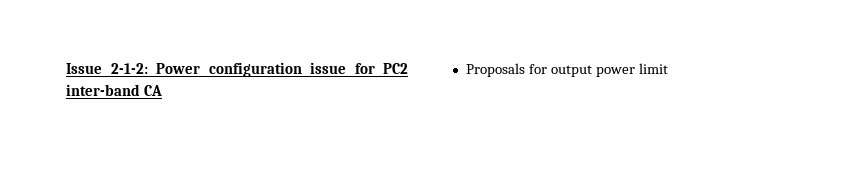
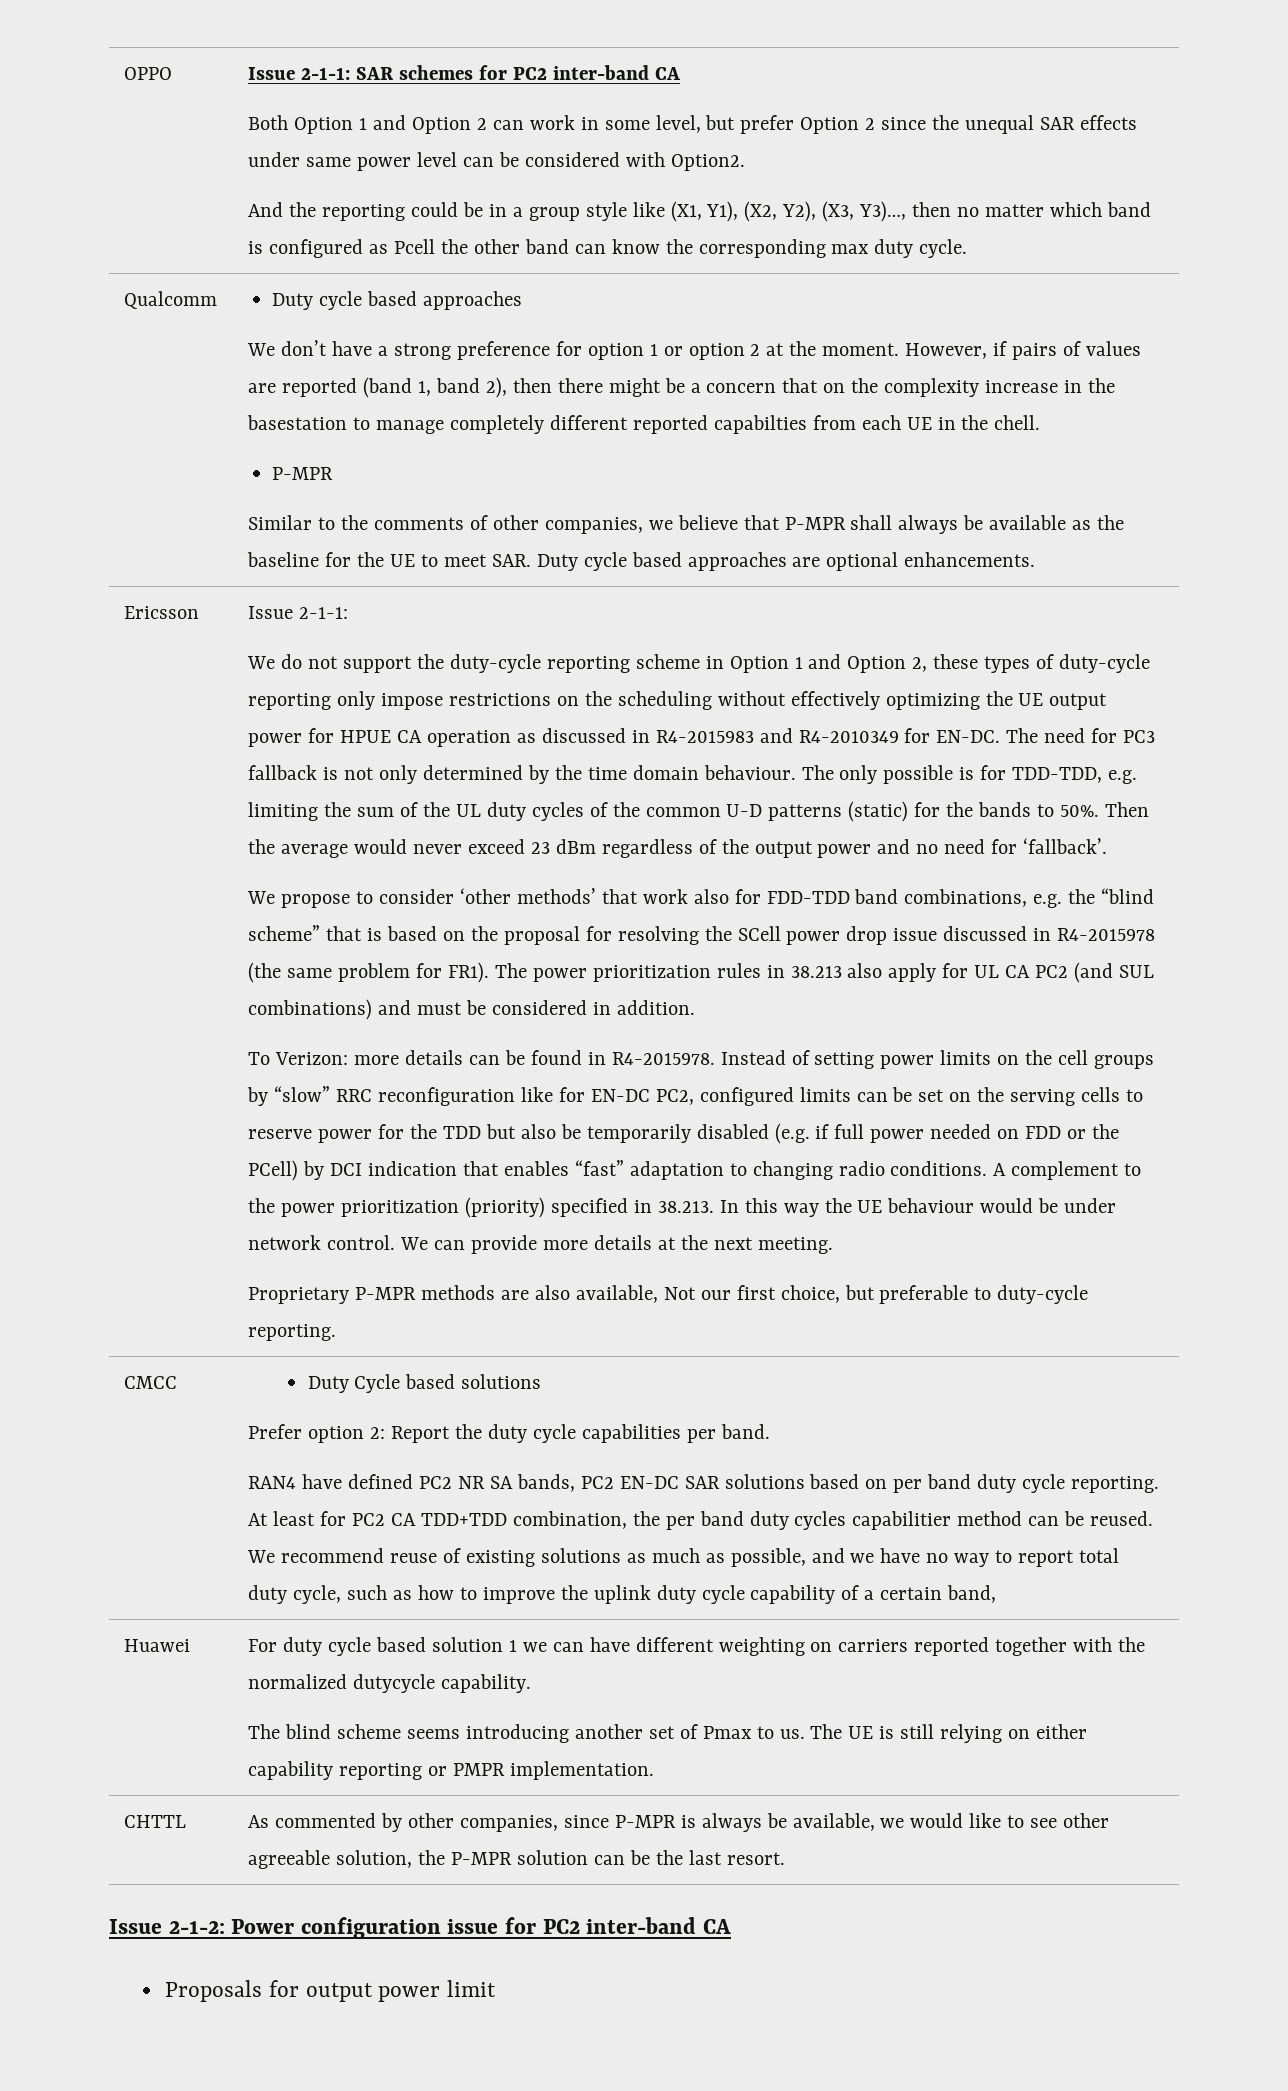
+ OPPO | Issue 2-1-1: SAR schemes for PC2 inter-band CA
+ Both Option 1 and Option 2 can work in some level, but prefer Option 2 since the unequal SAR effects under same power level can be considered with Option2.
+ And the reporting could be in a group style like (X1, Y1), (X2, Y2), (X3, Y3)…, then no matter which band is configured as Pcell the other band can know the corresponding max duty cycle.
+ Qualcomm | Duty cycle based approaches
+ We don’t have a strong preference for option 1 or option 2 at the moment. However, if pairs of values are reported (band 1, band 2), then there might be a concern that on the complexity increase in the basestation to manage completely different reported capabilties from each UE in the chell.
+ P-MPR
+ Similar to the comments of other companies, we believe that P-MPR shall always be available as the baseline for the UE to meet SAR. Duty cycle based approaches are optional enhancements.
+ Ericsson | Issue 2-1-1:
+ We do not support the duty-cycle reporting scheme in Option 1 and Option 2, these types of duty-cycle reporting only impose restrictions on the scheduling without effectively optimizing the UE output power for HPUE CA operation as discussed in R4-2015983 and R4-2010349 for EN-DC. The need for PC3 fallback is not only determined by the time domain behaviour. The only possible is for TDD-TDD, e.g. limiting the sum of the UL duty cycles of the common U-D patterns (static) for the bands to 50%. Then the average would never exceed 23 dBm regardless of the output power and no need for ‘fallback’.
+ We propose to consider ‘other methods’ that work also for FDD-TDD band combinations, e.g. the “blind scheme” that is based on the proposal for resolving the SCell power drop issue discussed in R4-2015978 (the same problem for FR1). The power prioritization rules in 38.213 also apply for UL CA PC2 (and SUL combinations) and must be considered in addition.
+ To Verizon: more details can be found in R4-2015978. Instead of setting power limits on the cell groups by “slow” RRC reconfiguration like for EN-DC PC2, configured limits can be set on the serving cells to reserve power for the TDD but also be temporarily disabled (e.g. if full power needed on FDD or the PCell) by DCI indication that enables “fast” adaptation to changing radio conditions. A complement to the power prioritization (priority) specified in 38.213. In this way the UE behaviour would be under network control. We can provide more details at the next meeting.
+ Proprietary P-MPR methods are also available, Not our first choice, but preferable to duty-cycle reporting.
+ CMCC | Duty Cycle based solutions
+ Prefer option 2: Report the duty cycle capabilities per band.
+ RAN4 have defined PC2 NR SA bands, PC2 EN-DC SAR solutions based on per band duty cycle reporting. At least for PC2 CA TDD+TDD combination, the per band duty cycles capabilitier method can be reused. We recommend reuse of existing solutions as much as possible, and we have no way to report total duty cycle, such as how to improve the uplink duty cycle capability of a certain band,
+ Huawei | For duty cycle based solution 1 we can have different weighting on carriers reported together with the normalized dutycycle capability.
+ The blind scheme seems introducing another set of Pmax to us. The UE is still relying on either capability reporting or PMPR implementation.
+ CHTTL | As commented by other companies, since P-MPR is always be available, we would like to see other agreeable solution, the P-MPR solution can be the last resort.

